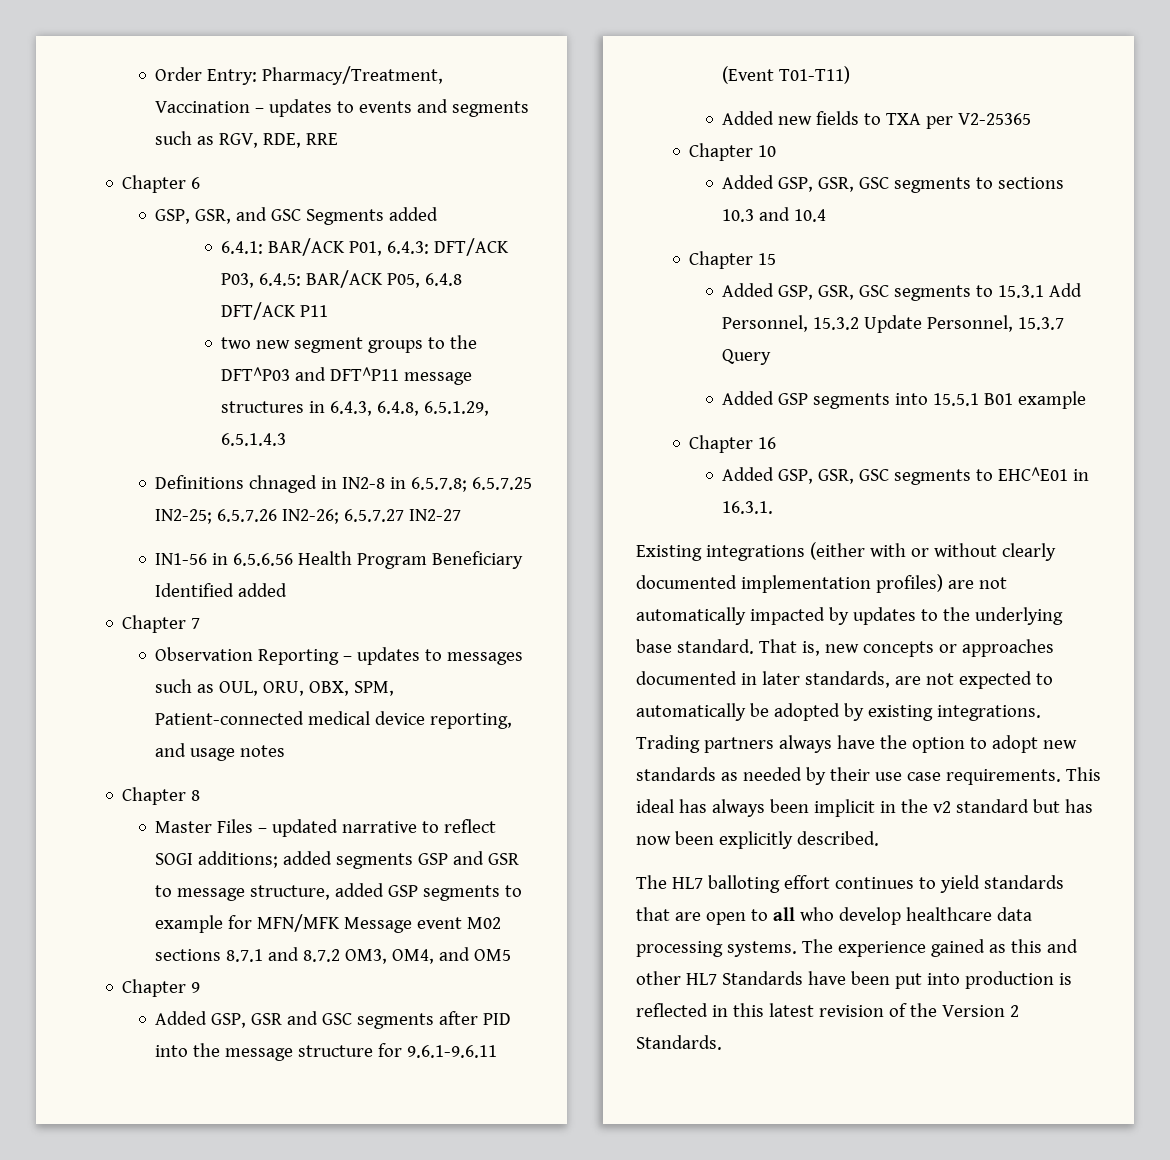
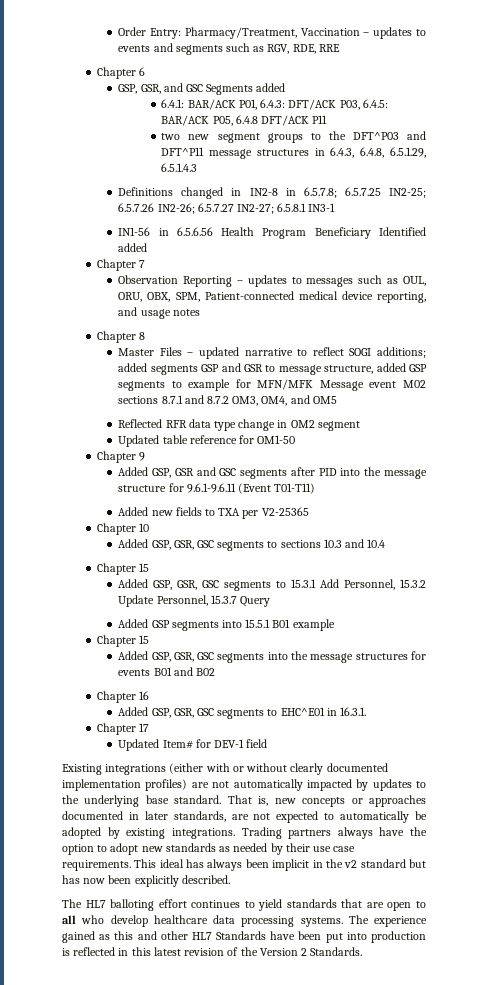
- Definitions chnaged in IN2-8 in 6.5.7.8; 6.5.7.25 IN2-25; 6.5.7.26 IN2-26; 6.5.7.27 IN2-27
+ Definitions changed in IN2-8 in 6.5.7.8; 6.5.7.25 IN2-25; 6.5.7.26 IN2-26; 6.5.7.27 IN2-27; 6.5.8.1 IN3-1
+ Reflected RFR data type change in OM2 segment
+ Updated table reference for OM1-50
  Added GSP segments into 15.5.1 B01 example
+ Chapter 15
+ Added GSP, GSR, GSC segments into the message structures for events B01 and B02
+ Chapter 17
+ Updated Item# for DEV-1 field

